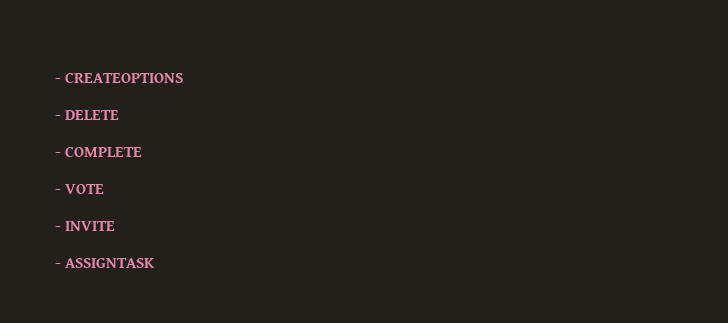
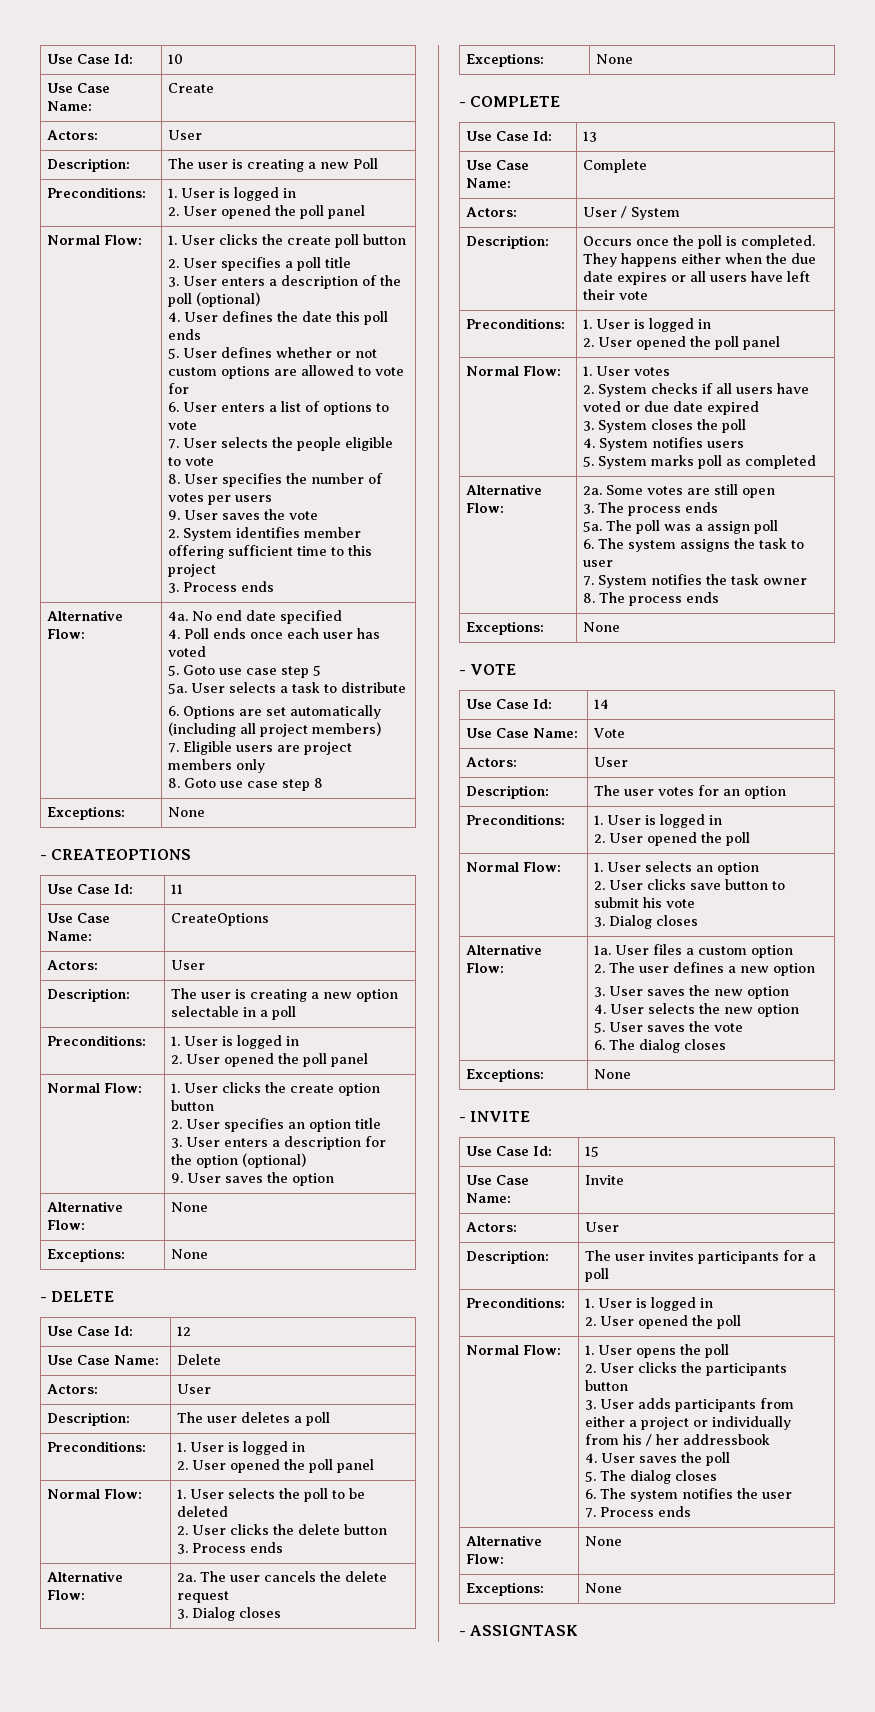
+ Use Case Id: | 10
+ Use Case Name: | Create
+ Actors: | User
+ Description: | The user is creating a new Poll
+ Preconditions: | 1. User is logged in
+ 2. User opened the poll panel
+ Normal Flow: | 1. User clicks the create poll button
+ 2. User specifies a poll title
+ 3. User enters a description of the poll (optional)
+ 4. User defines the date this poll ends
+ 5. User defines whether or not custom options are allowed to vote for
+ 6. User enters a list of options to vote
+ 7. User selects the people eligible to vote
+ 8. User specifies the number of votes per users
+ 9. User saves the vote
+ 2. System identifies member offering sufficient time to this project
+ 3. Process ends
+ Alternative Flow: | 4a. No end date specified
+ 4. Poll ends once each user has voted
+ 5. Goto use case step 5
+ 5a. User selects a task to distribute
+ 6. Options are set automatically (including all project members)
+ 7. Eligible users are project members only
+ 8. Goto use case step 8
+ Exceptions: | None
  - CREATEOPTIONS
+ Use Case Id: | 11
+ Use Case Name: | CreateOptions
+ Actors: | User
+ Description: | The user is creating a new option selectable in a poll
+ Preconditions: | 1. User is logged in
+ 2. User opened the poll panel
+ Normal Flow: | 1. User clicks the create option button
+ 2. User specifies an option title
+ 3. User enters a description for the option (optional)
+ 9. User saves the option
+ Alternative Flow: | None
+ Exceptions: | None
  - DELETE
+ Use Case Id: | 12
+ Use Case Name: | Delete
+ Actors: | User
+ Description: | The user deletes a poll
+ Preconditions: | 1. User is logged in
+ 2. User opened the poll panel
+ Normal Flow: | 1. User selects the poll to be deleted
+ 2. User clicks the delete button
+ 3. Process ends
+ Alternative Flow: | 2a. The user cancels the delete request
+ 3. Dialog closes
+ Exceptions: | None
  - COMPLETE
+ Use Case Id: | 13
+ Use Case Name: | Complete
+ Actors: | User / System
+ Description: | Occurs once the poll is completed. They happens either when the due date expires or all users have left their vote
+ Preconditions: | 1. User is logged in
+ 2. User opened the poll panel
+ Normal Flow: | 1. User votes
+ 2. System checks if all users have voted or due date expired
+ 3. System closes the poll
+ 4. System notifies users
+ 5. System marks poll as completed
+ Alternative Flow: | 2a. Some votes are still open
+ 3. The process ends
+ 5a. The poll was a assign poll
+ 6. The system assigns the task to user
+ 7. System notifies the task owner
+ 8. The process ends
+ Exceptions: | None
  - VOTE
+ Use Case Id: | 14
+ Use Case Name: | Vote
+ Actors: | User
+ Description: | The user votes for an option
+ Preconditions: | 1. User is logged in
+ 2. User opened the poll
+ Normal Flow: | 1. User selects an option
+ 2. User clicks save button to submit his vote
+ 3. Dialog closes
+ Alternative Flow: | 1a. User files a custom option
+ 2. The user defines a new option
+ 3. User saves the new option
+ 4. User selects the new option
+ 5. User saves the vote
+ 6. The dialog closes
+ Exceptions: | None
  - INVITE
+ Use Case Id: | 15
+ Use Case Name: | Invite
+ Actors: | User
+ Description: | The user invites participants for a poll
+ Preconditions: | 1. User is logged in
+ 2. User opened the poll
+ Normal Flow: | 1. User opens the poll
+ 2. User clicks the participants button
+ 3. User adds participants from either a project or individually from his / her addressbook
+ 4. User saves the poll
+ 5. The dialog closes
+ 6. The system notifies the user
+ 7. Process ends
+ Alternative Flow: | None
+ Exceptions: | None

